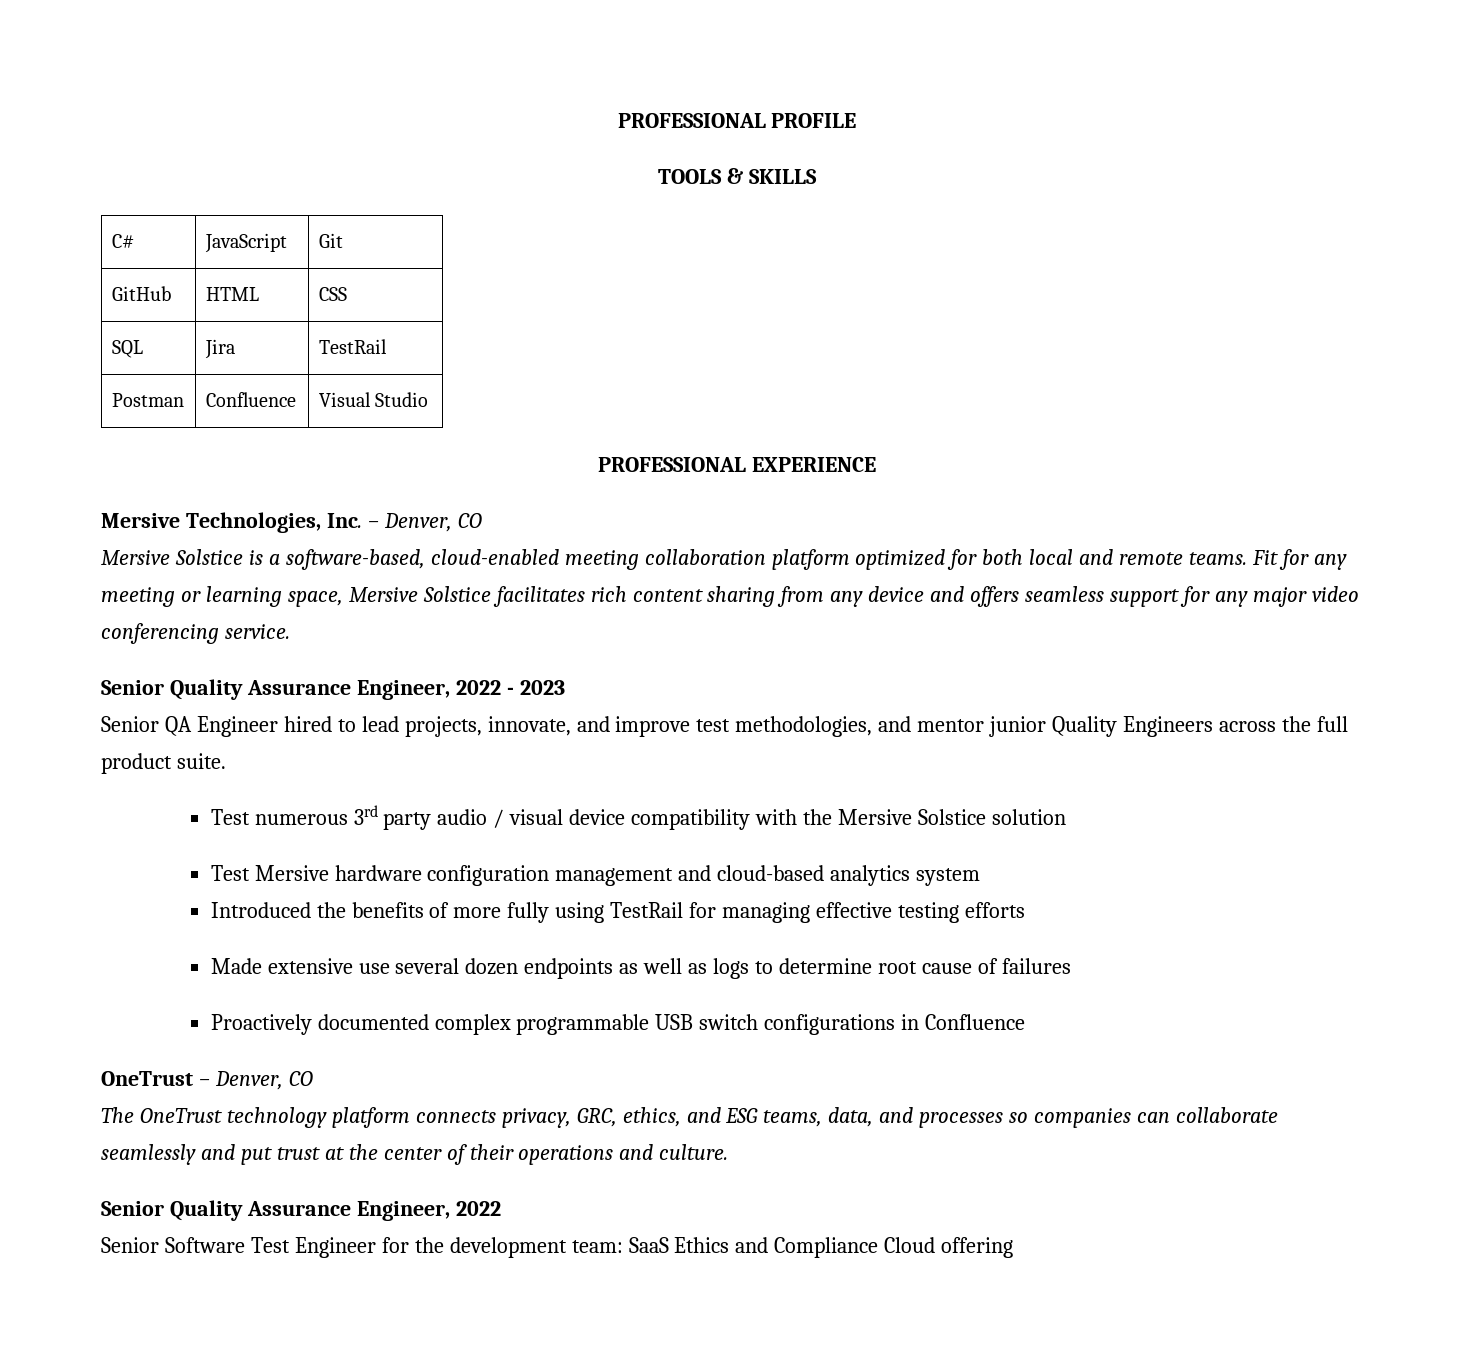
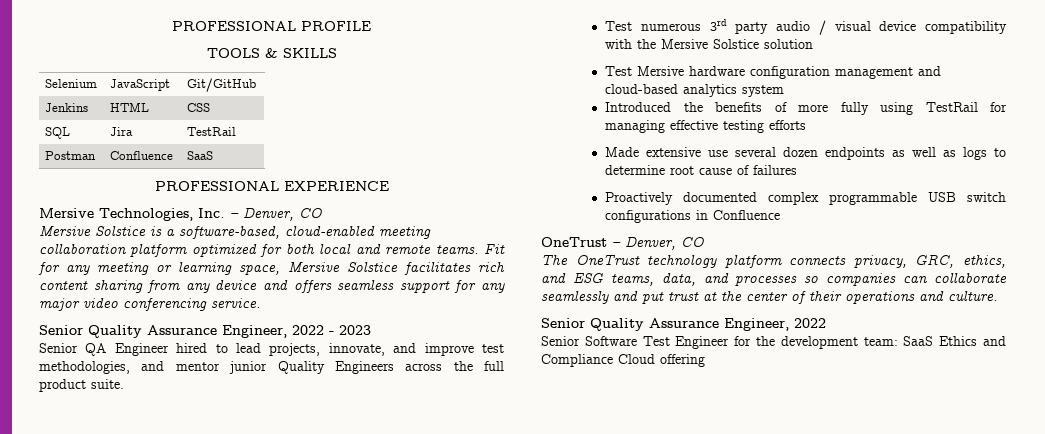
- C# | JavaScript | Git
- GitHub | HTML | CSS
+ Selenium | JavaScript | Git/GitHub
+ Jenkins | HTML | CSS
- Postman | Confluence | Visual Studio
+ Postman | Confluence | SaaS

